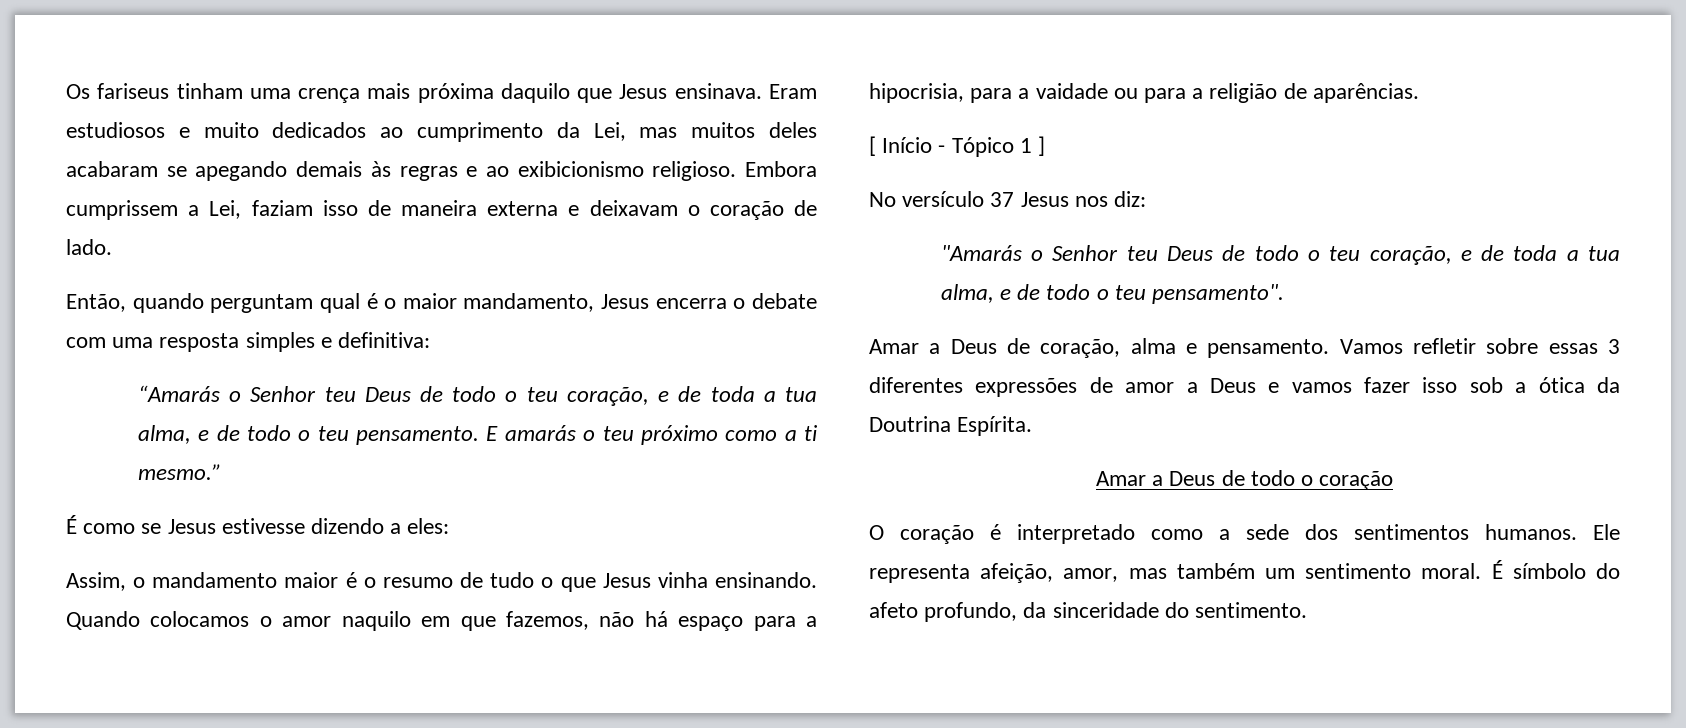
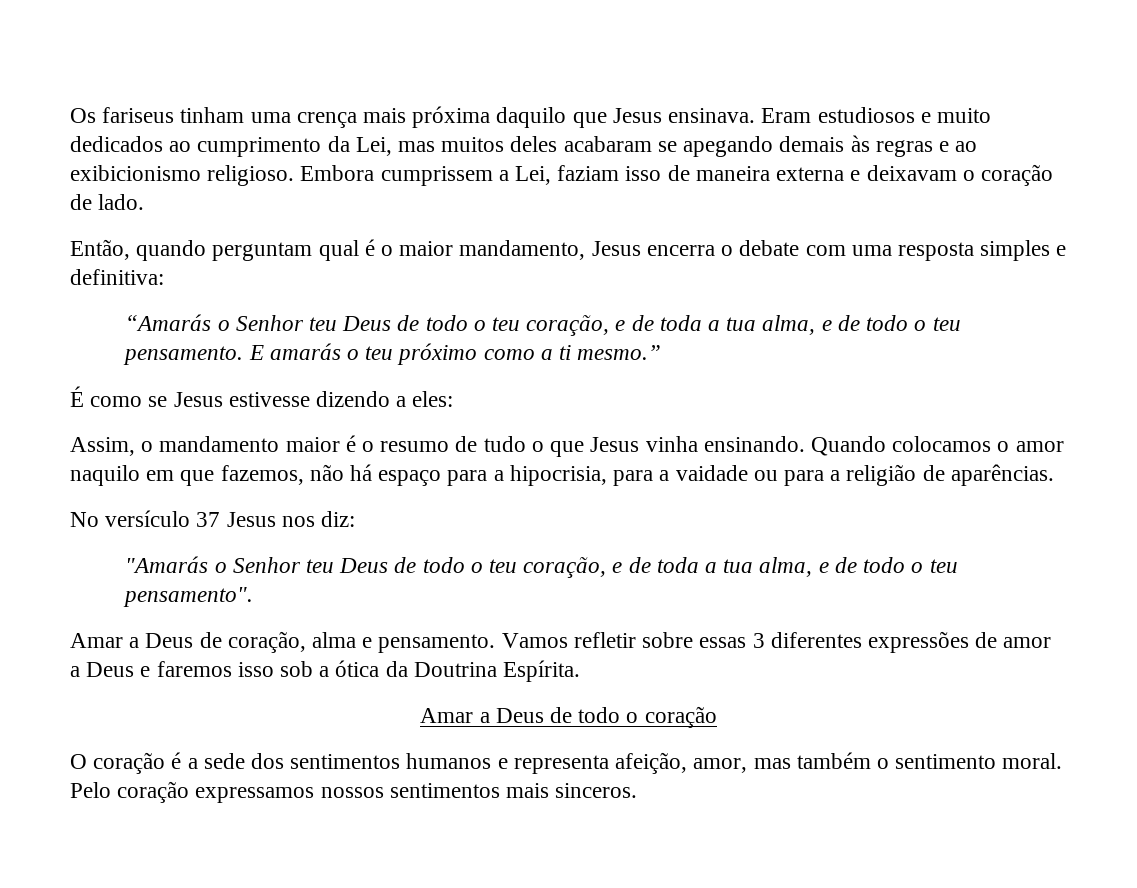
- [ Início - Tópico 1 ]
- Vamos refletir sobre essas 3 diferentes expressões de amor a Deus e vamos fazer isso sob a ótica da Doutrina Espírita.
+ Vamos refletir sobre essas 3 diferentes expressões de amor a Deus e faremos isso sob a ótica da Doutrina Espírita.
- O coração é interpretado como a sede dos sentimentos humanos. Ele representa afeição, amor, mas também um sentimento moral.
+ O coração é a sede dos sentimentos humanos e representa afeição, amor, mas também o sentimento moral.
- É símbolo do afeto profundo, da sinceridade do sentimento.
+ Pelo coração expressamos nossos sentimentos mais sinceros.

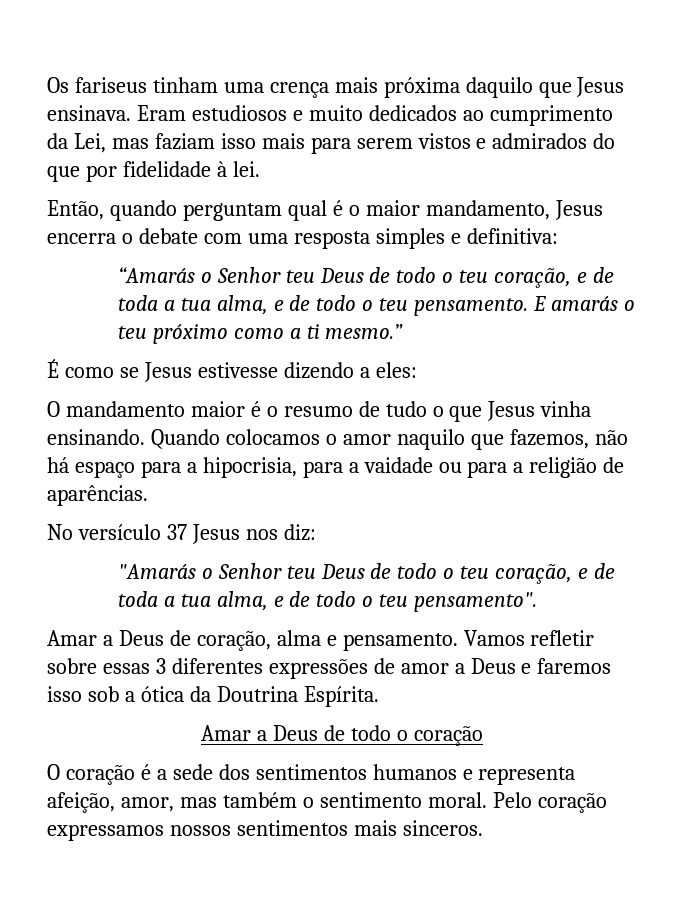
- Eram estudiosos e muito dedicados ao cumprimento da Lei, mas muitos deles acabaram se apegando demais às regras e ao exibicionismo religioso. Embora cumprissem a Lei, faziam isso de maneira externa e deixavam o coração de lado.
+ Eram estudiosos e muito dedicados ao cumprimento da Lei, mas faziam isso mais para serem vistos e admirados do que por fidelidade à lei.
- Assim, o mandamento maior é o resumo de tudo o que Jesus vinha ensinando.
+ O mandamento maior é o resumo de tudo o que Jesus vinha ensinando.
- Quando colocamos o amor naquilo em que fazemos, não há espaço para a hipocrisia, para a vaidade ou para a religião de aparências.
+ Quando colocamos o amor naquilo que fazemos, não há espaço para a hipocrisia, para a vaidade ou para a religião de aparências.

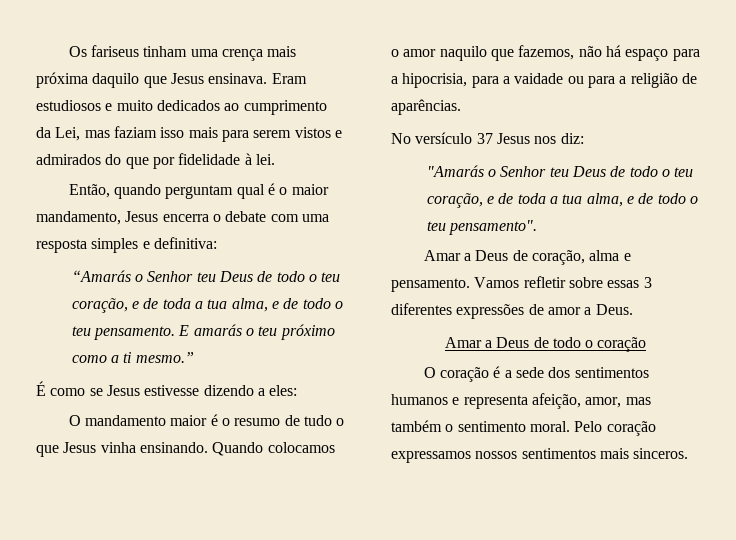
- Vamos refletir sobre essas 3 diferentes expressões de amor a Deus e faremos isso sob a ótica da Doutrina Espírita.
+ Vamos refletir sobre essas 3 diferentes expressões de amor a Deus.

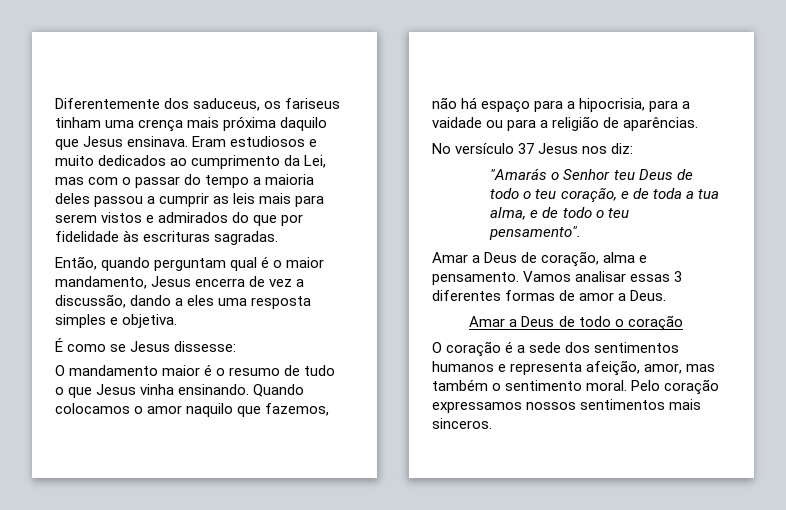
- Os fariseus tinham uma crença mais próxima daquilo que Jesus ensinava.
+ Diferentemente dos saduceus, os fariseus tinham uma crença mais próxima daquilo que Jesus ensinava.
- Eram estudiosos e muito dedicados ao cumprimento da Lei, mas faziam isso mais para serem vistos e admirados do que por fidelidade à lei.
+ Eram estudiosos e muito dedicados ao cumprimento da Lei, mas com o passar do tempo a maioria deles passou a cumprir as leis mais para serem vistos e admirados do que por fidelidade às escrituras sagradas.
- Então, quando perguntam qual é o maior mandamento, Jesus encerra o debate com uma resposta simples e definitiva:
- “Amarás o Senhor teu Deus de todo o teu coração, e de toda a tua alma, e de todo o teu pensamento. E amarás o teu próximo como a ti mesmo.”
+ Então, quando perguntam qual é o maior mandamento, Jesus encerra de vez a discussão, dando a eles uma resposta simples e objetiva.
- É como se Jesus estivesse dizendo a eles:
+ É como se Jesus dissesse:
- Vamos refletir sobre essas 3 diferentes expressões de amor a Deus.
+ Vamos analisar essas 3 diferentes formas de amor a Deus.

